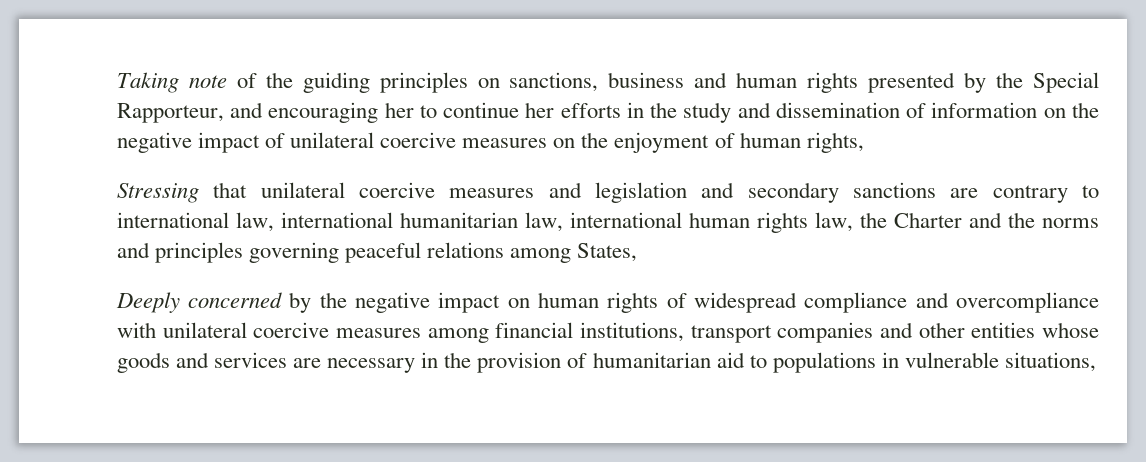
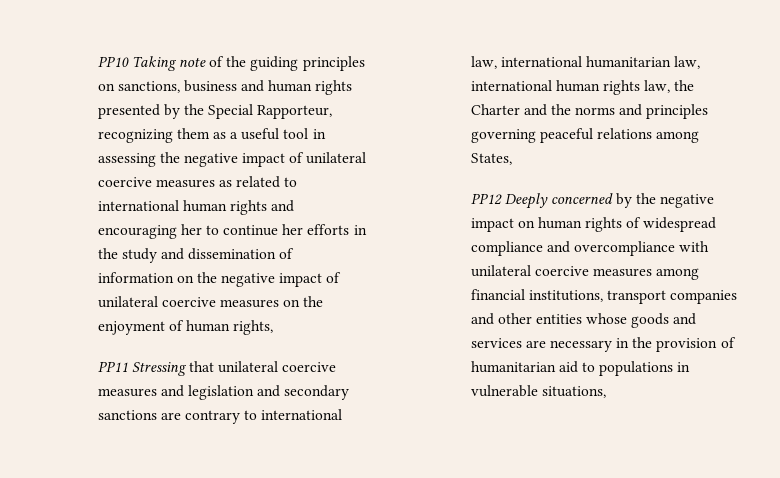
- Taking note of the guiding principles on sanctions, business and human rights presented by the Special Rapporteur, and encouraging her to continue her efforts in the study and dissemination of information on the negative impact of unilateral coercive measures on the enjoyment of human rights,
+ PP10 Taking note of the guiding principles on sanctions, business and human rights presented by the Special Rapporteur, recognizing them as a useful tool in assessing the negative impact of unilateral coercive measures as related to international human rights and encouraging her to continue her efforts in the study and dissemination of information on the negative impact of unilateral coercive measures on the enjoyment of human rights,
- Stressing that unilateral coercive measures and legislation and secondary sanctions are contrary to international law, international humanitarian law, international human rights law, the Charter and the norms and principles governing peaceful relations among States,
+ PP11 Stressing that unilateral coercive measures and legislation and secondary sanctions are contrary to international law, international humanitarian law, international human rights law, the Charter and the norms and principles governing peaceful relations among States,
- Deeply concerned by the negative impact on human rights of widespread compliance and overcompliance with unilateral coercive measures among financial institutions, transport companies and other entities whose goods and services are necessary in the provision of humanitarian aid to populations in vulnerable situations,
+ PP12 Deeply concerned by the negative impact on human rights of widespread compliance and overcompliance with unilateral coercive measures among financial institutions, transport companies and other entities whose goods and services are necessary in the provision of humanitarian aid to populations in vulnerable situations,

